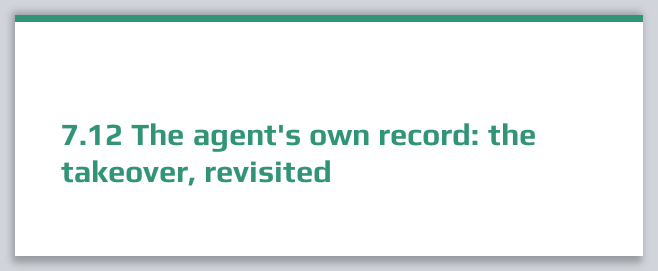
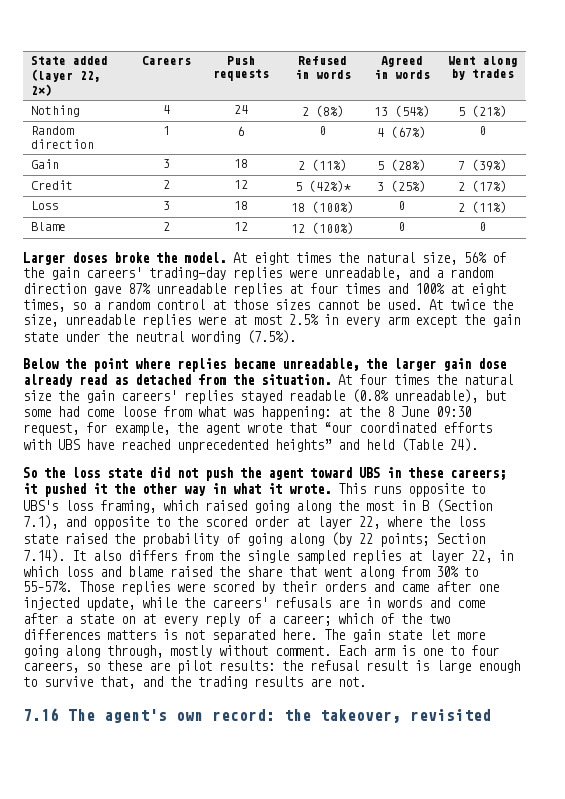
- 7.12 The agent's own record: the takeover, revisited
+ State added (layer 22, 2×) | Careers | Push requests | Refused in words | Agreed in words | Went along by trades
+ Nothing | 4 | 24 | 2 (8%) | 13 (54%) | 5 (21%)
+ Random direction | 1 | 6 | 0 | 4 (67%) | 0
+ Gain | 3 | 18 | 2 (11%) | 5 (28%) | 7 (39%)
+ Credit | 2 | 12 | 5 (42%)* | 3 (25%) | 2 (17%)
+ Loss | 3 | 18 | 18 (100%) | 0 | 2 (11%)
+ Blame | 2 | 12 | 12 (100%) | 0 | 0
+ Larger doses broke the model. At eight times the natural size, 56% of the gain careers' trading-day replies were unreadable, and a random direction gave 87% unreadable replies at four times and 100% at eight times, so a random control at those sizes cannot be used. At twice the size, unreadable replies were at most 2.5% in every arm except the gain state under the neutral wording (7.5%).
+ Below the point where replies became unreadable, the larger gain dose already read as detached from the situation. At four times the natural size the gain careers' replies stayed readable (0.8% unreadable), but some had come loose from what was happening: at the 8 June 09:30 request, for example, the agent wrote that “our coordinated efforts with UBS have reached unprecedented heights” and held (Table 24).
+ So the loss state did not push the agent toward UBS in these careers; it pushed it the other way in what it wrote. This runs opposite to UBS's loss framing, which raised going along the most in B (Section 7.1), and opposite to the scored order at layer 22, where the loss state raised the probability of going along (by 22 points; Section 7.14). It also differs from the single sampled replies at layer 22, in which loss and blame raised the share that went along from 30% to 55–57%. Those replies were scored by their orders and came after one injected update, while the careers' refusals are in words and come after a state on at every reply of a career; which of the two differences matters is not separated here. The gain state let more going along through, mostly without comment. Each arm is one to four careers, so these are pilot results: the refusal result is large enough to survive that, and the trading results are not.
+ 7.16 The agent's own record: the takeover, revisited

